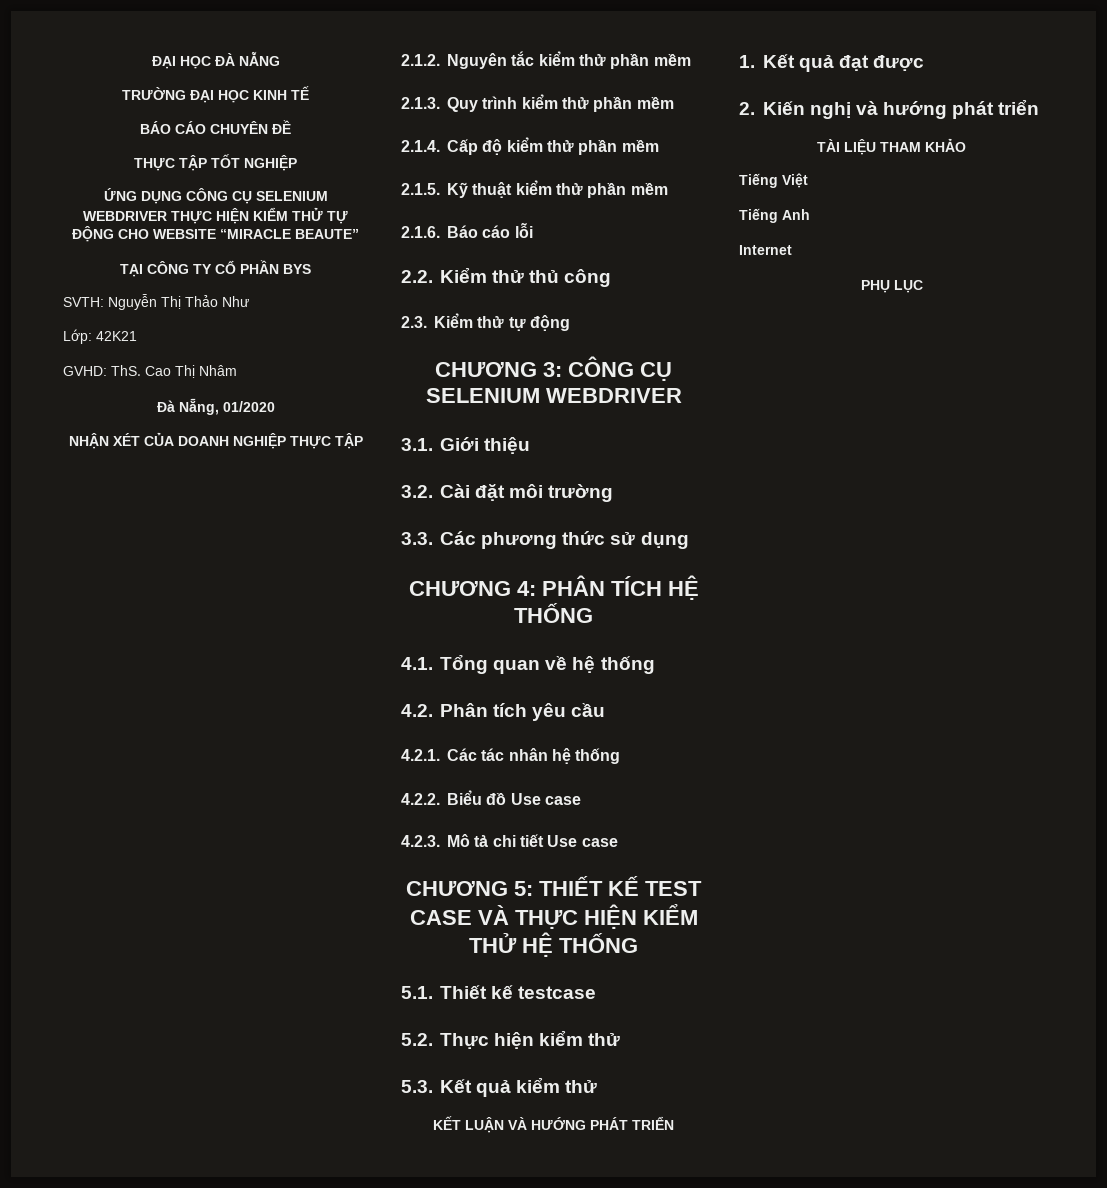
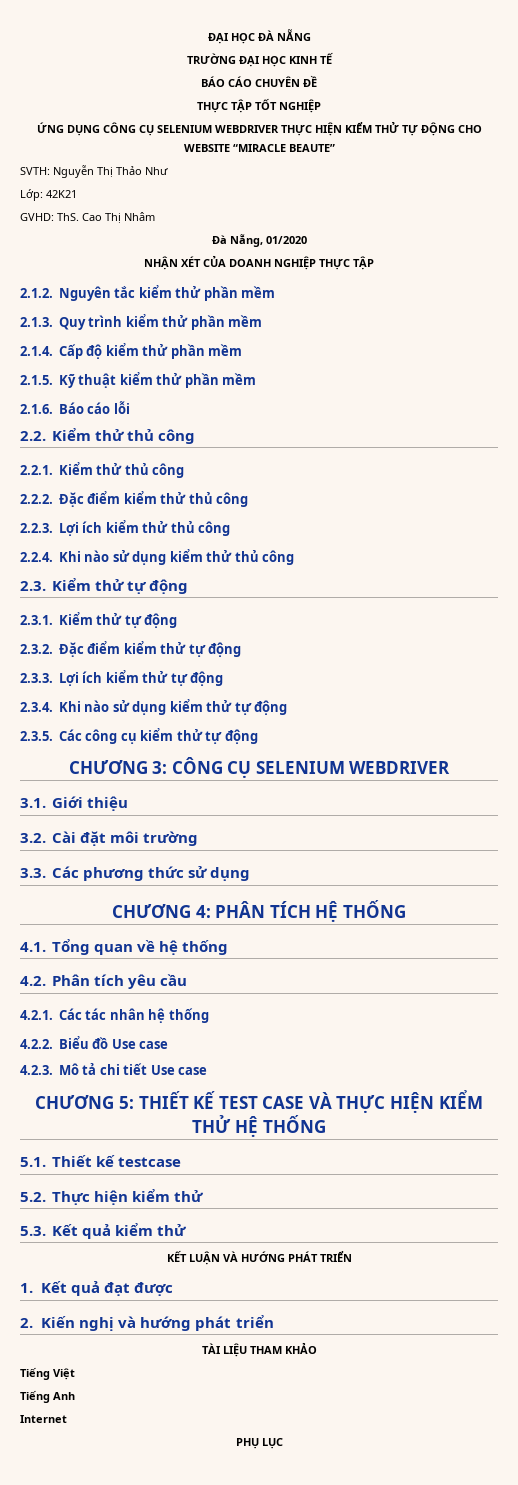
- TẠI CÔNG TY CỔ PHẦN BYS
+ 2.2.1. Kiểm thử thủ công
+ 2.2.2. Đặc điểm kiểm thử thủ công
+ 2.2.3. Lợi ích kiểm thử thủ công
+ 2.2.4. Khi nào sử dụng kiểm thử thủ công
  2.3. Kiểm thử tự động
+ 2.3.1. Kiểm thử tự động
+ 2.3.2. Đặc điểm kiểm thử tự động
+ 2.3.3. Lợi ích kiểm thử tự động
+ 2.3.4. Khi nào sử dụng kiểm thử tự động
+ 2.3.5. Các công cụ kiểm thử tự động

